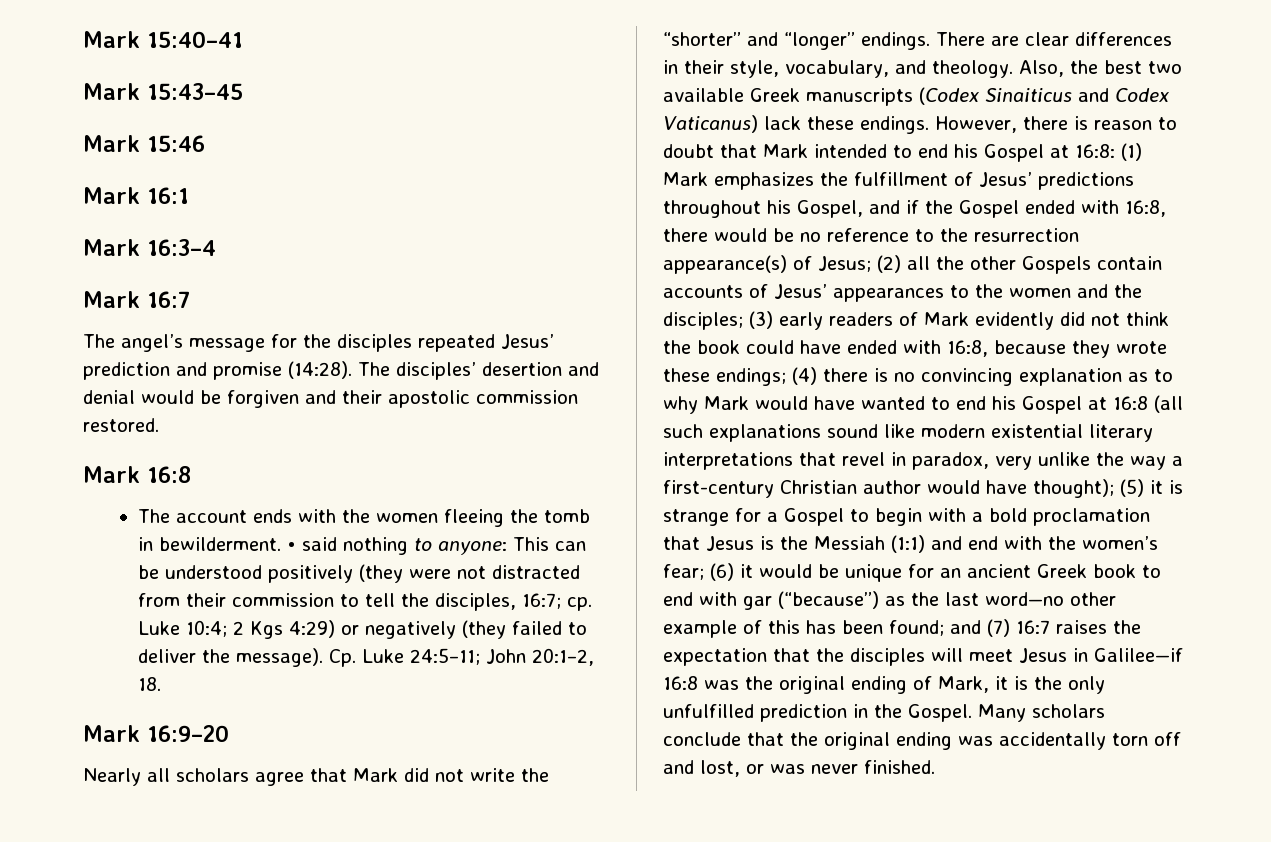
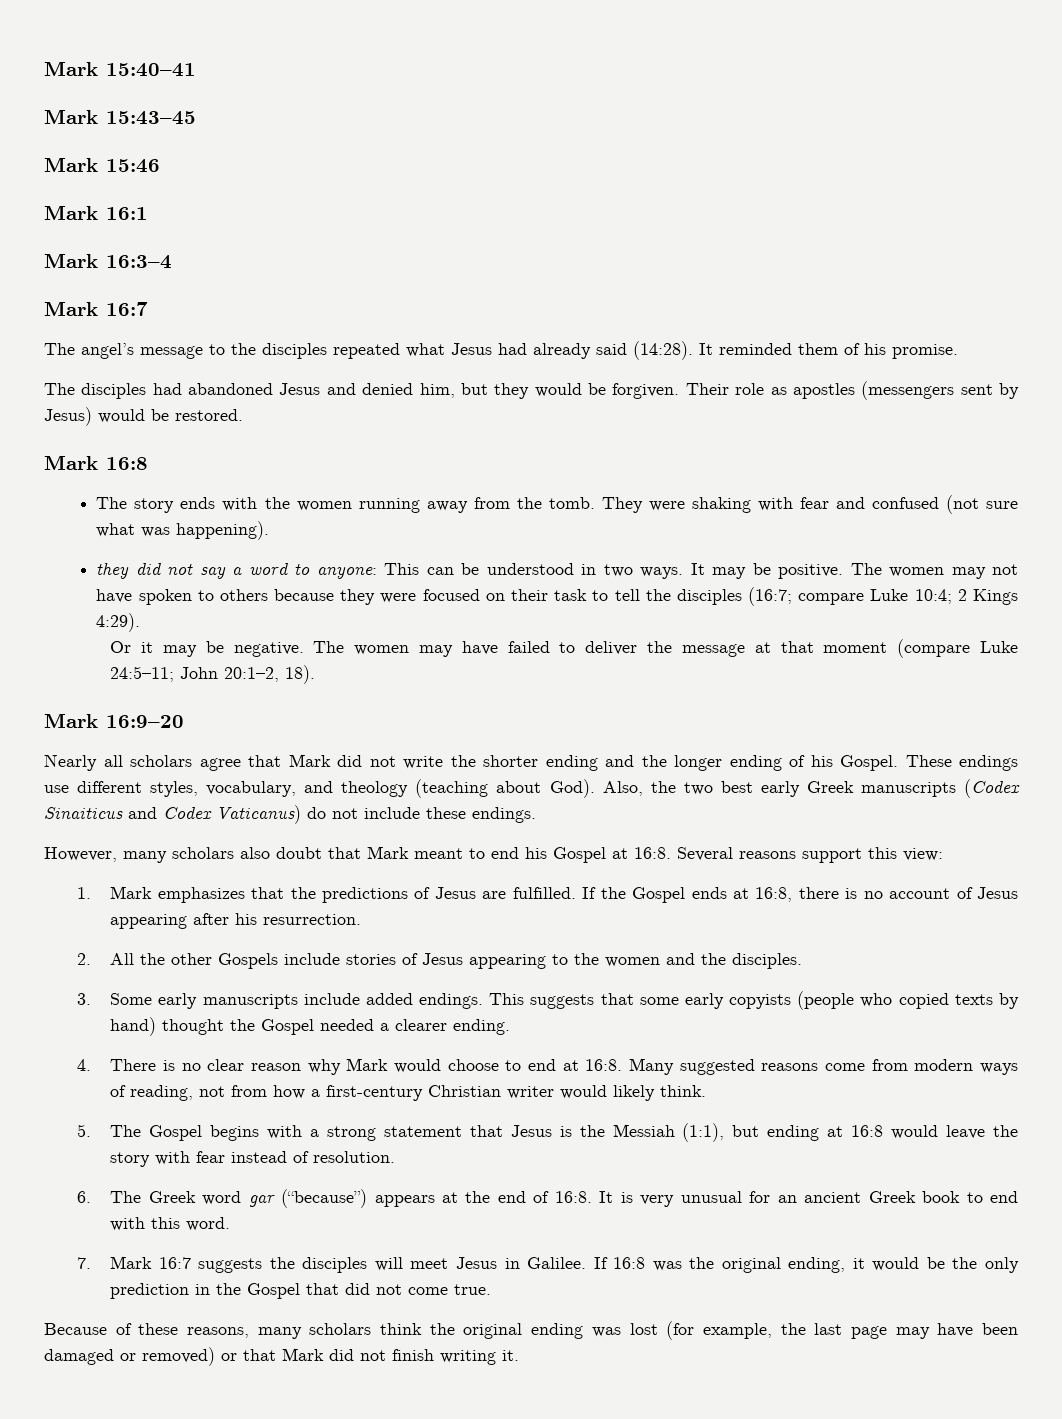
- The angel’s message for the disciples repeated Jesus’ prediction and promise (14:28). The disciples’ desertion and denial would be forgiven and their apostolic commission restored.
+ The angel’s message to the disciples repeated what Jesus had already said (14:28). It reminded them of his promise.
+ The disciples had abandoned Jesus and denied him, but they would be forgiven. Their role as apostles (messengers sent by Jesus) would be restored.
- The account ends with the women fleeing the tomb in bewilderment. • said nothing to anyone: This can be understood positively (they were not distracted from their commission to tell the disciples, 16:7; cp. Luke 10:4; 2 Kgs 4:29) or negatively (they failed to deliver the message). Cp. Luke 24:5–11; John 20:1–2, 18.
+ The story ends with the women running away from the tomb. They were shaking with fear and confused (not sure what was happening).
+ they did not say a word to anyone: This can be understood in two ways. It may be positive. The women may not have spoken to others because they were focused on their task to tell the disciples (16:7; compare Luke 10:4; 2 Kings 4:29).
+ Or it may be negative. The women may have failed to deliver the message at that moment (compare Luke 24:5–11; John 20:1–2, 18).
- Nearly all scholars agree that Mark did not write the “shorter” and “longer” endings. There are clear differences in their style, vocabulary, and theology. Also, the best two available Greek manuscripts (Codex Sinaiticus and Codex Vaticanus) lack these endings. However, there is reason to doubt that Mark intended to end his Gospel at 16:8: (1) Mark emphasizes the fulfillment of Jesus’ predictions throughout his Gospel, and if the Gospel ended with 16:8, there would be no reference to the resurrection appearance(s) of Jesus; (2) all the other Gospels contain accounts of Jesus’ appearances to the women and the disciples; (3) early readers of Mark evidently did not think the book could have ended with 16:8, because they wrote these endings; (4) there is no convincing explanation as to why Mark would have wanted to end his Gospel at 16:8 (all such explanations sound like modern existential literary interpretations that revel in paradox, very unlike the way a first-century Christian author would have thought); (5) it is strange for a Gospel to begin with a bold proclamation that Jesus is the Messiah (1:1) and end with the women’s fear; (6) it would be unique for an ancient Greek book to end with gar (“because”) as the last word—no other example of this has been found; and (7) 16:7 raises the expectation that the disciples will meet Jesus in Galilee—if 16:8 was the original ending of Mark, it is the only unfulfilled prediction in the Gospel. Many scholars conclude that the original ending was accidentally torn off and lost, or was never finished.
+ Nearly all scholars agree that Mark did not write the shorter ending and the longer ending of his Gospel. These endings use different styles, vocabulary, and theology (teaching about God). Also, the two best early Greek manuscripts (Codex Sinaiticus and Codex Vaticanus) do not include these endings.
+ However, many scholars also doubt that Mark meant to end his Gospel at 16:8. Several reasons support this view:
+ 1. Mark emphasizes that the predictions of Jesus are fulfilled. If the Gospel ends at 16:8, there is no account of Jesus appearing after his resurrection.
+ 2. All the other Gospels include stories of Jesus appearing to the women and the disciples.
+ 3. Some early manuscripts include added endings. This suggests that some early copyists (people who copied texts by hand) thought the Gospel needed a clearer ending.
+ 4. There is no clear reason why Mark would choose to end at 16:8. Many suggested reasons come from modern ways of reading, not from how a first-century Christian writer would likely think.
+ 5. The Gospel begins with a strong statement that Jesus is the Messiah (1:1), but ending at 16:8 would leave the story with fear instead of resolution.
+ 6. The Greek word gar (“because”) appears at the end of 16:8. It is very unusual for an ancient Greek book to end with this word.
+ 7. Mark 16:7 suggests the disciples will meet Jesus in Galilee. If 16:8 was the original ending, it would be the only prediction in the Gospel that did not come true.
+ Because of these reasons, many scholars think the original ending was lost (for example, the last page may have been damaged or removed) or that Mark did not finish writing it.

